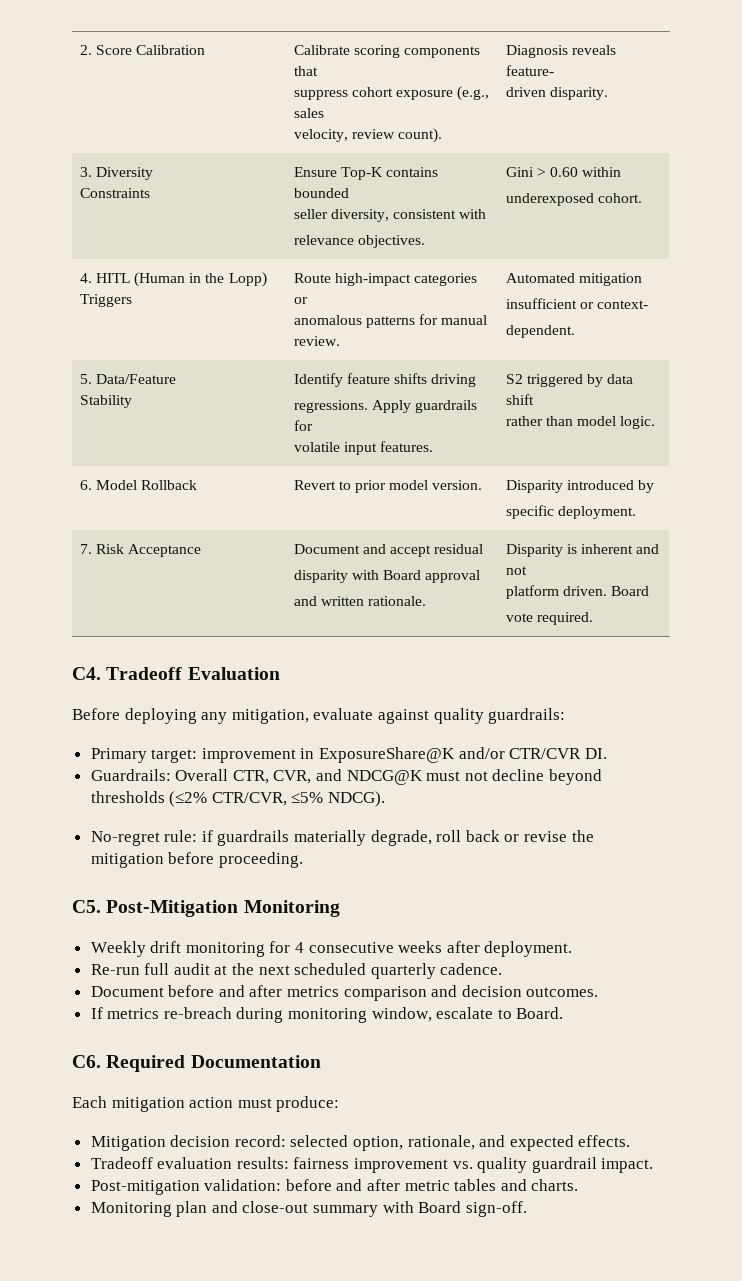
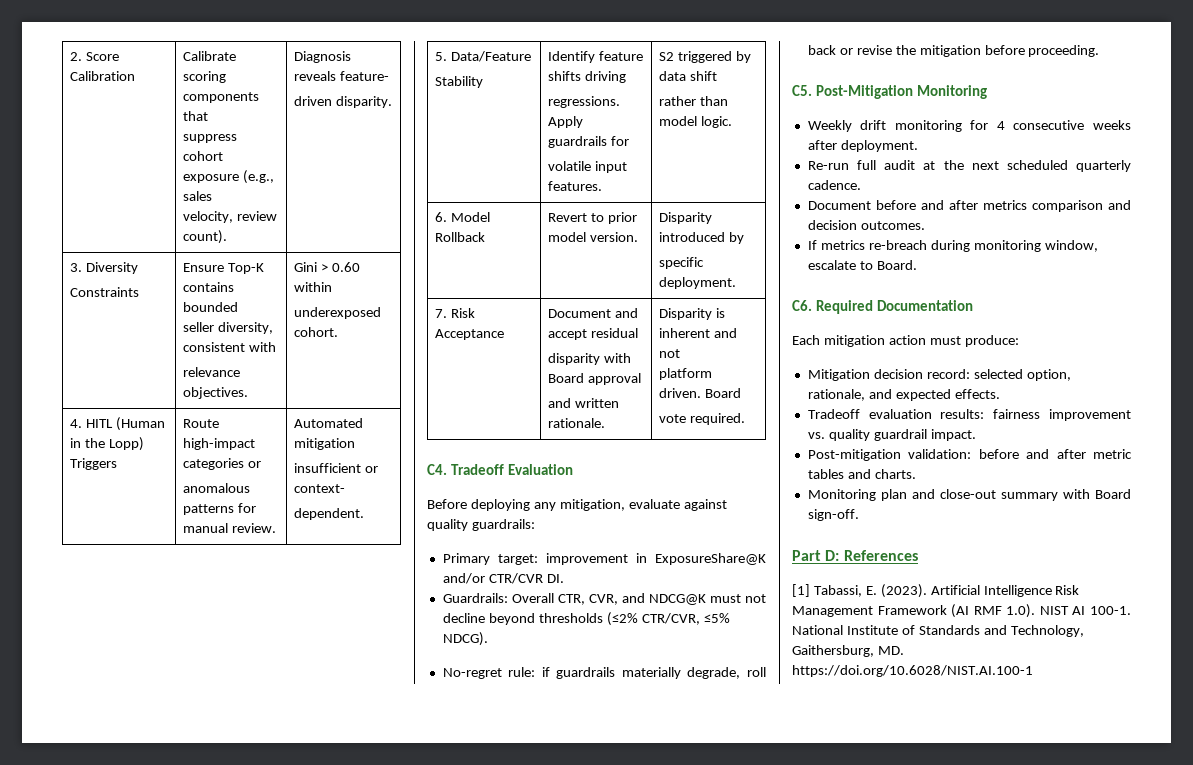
+ Part D: References
+ [1] Tabassi, E. (2023). Artificial Intelligence Risk Management Framework (AI RMF 1.0). NIST AI 100-1. National Institute of Standards and Technology, Gaithersburg, MD. https://doi.org/10.6028/NIST.AI.100-1

